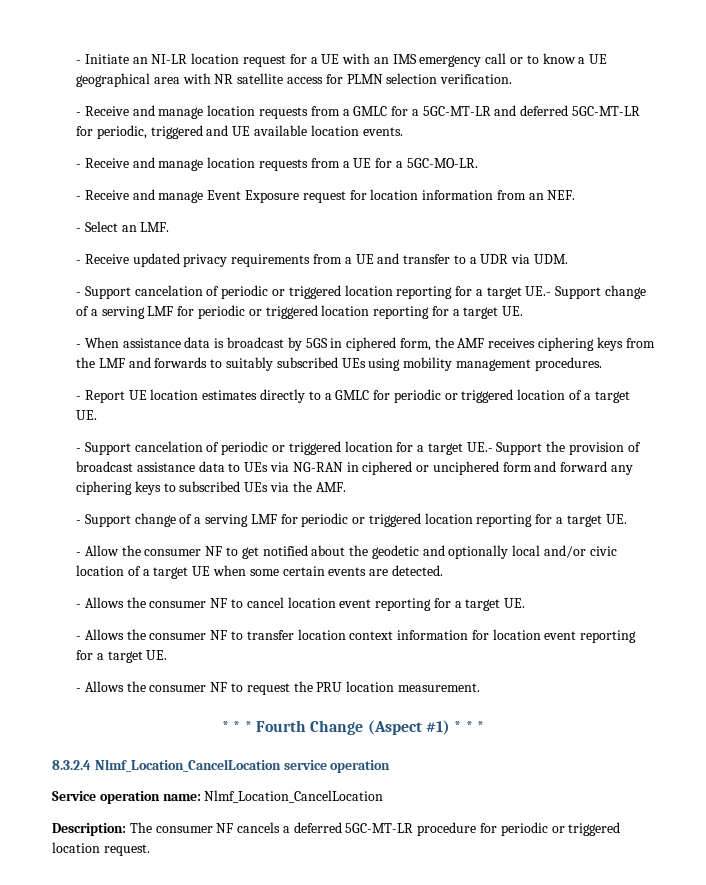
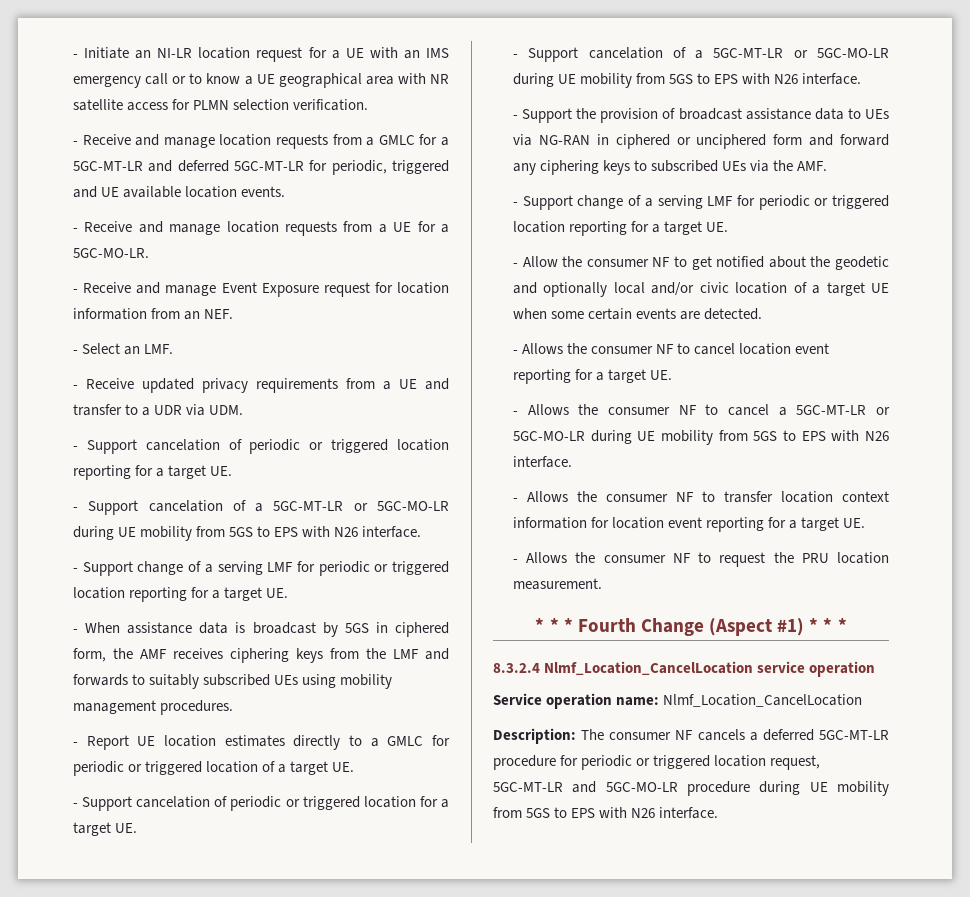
- - Support cancelation of periodic or triggered location reporting for a target UE.- Support change of a serving LMF for periodic or triggered location reporting for a target UE.
+ - Support cancelation of periodic or triggered location reporting for a target UE.
+ - Support cancelation of a 5GC-MT-LR or 5GC-MO-LR during UE mobility from 5GS to EPS with N26 interface.
+ - Support change of a serving LMF for periodic or triggered location reporting for a target UE.
- - Support cancelation of periodic or triggered location for a target UE.- Support the provision of broadcast assistance data to UEs via NG-RAN in ciphered or unciphered form and forward any ciphering keys to subscribed UEs via the AMF.
+ - Support cancelation of periodic or triggered location for a target UE.
+ - Support cancelation of a 5GC-MT-LR or 5GC-MO-LR during UE mobility from 5GS to EPS with N26 interface.
+ - Support the provision of broadcast assistance data to UEs via NG-RAN in ciphered or unciphered form and forward any ciphering keys to subscribed UEs via the AMF.
+ - Allows the consumer NF to cancel a 5GC-MT-LR or 5GC-MO-LR during UE mobility from 5GS to EPS with N26 interface.
- Description: The consumer NF cancels a deferred 5GC-MT-LR procedure for periodic or triggered location request.
+ Description: The consumer NF cancels a deferred 5GC-MT-LR procedure for periodic or triggered location request, 5GC-MT-LR and 5GC-MO-LR procedure during UE mobility from 5GS to EPS with N26 interface.

